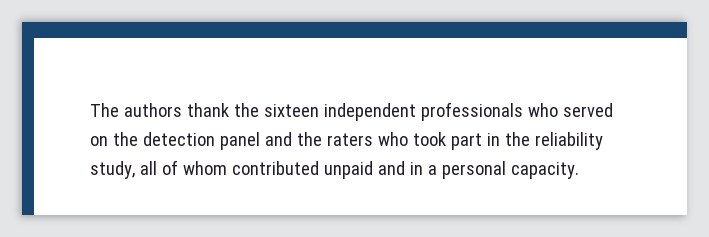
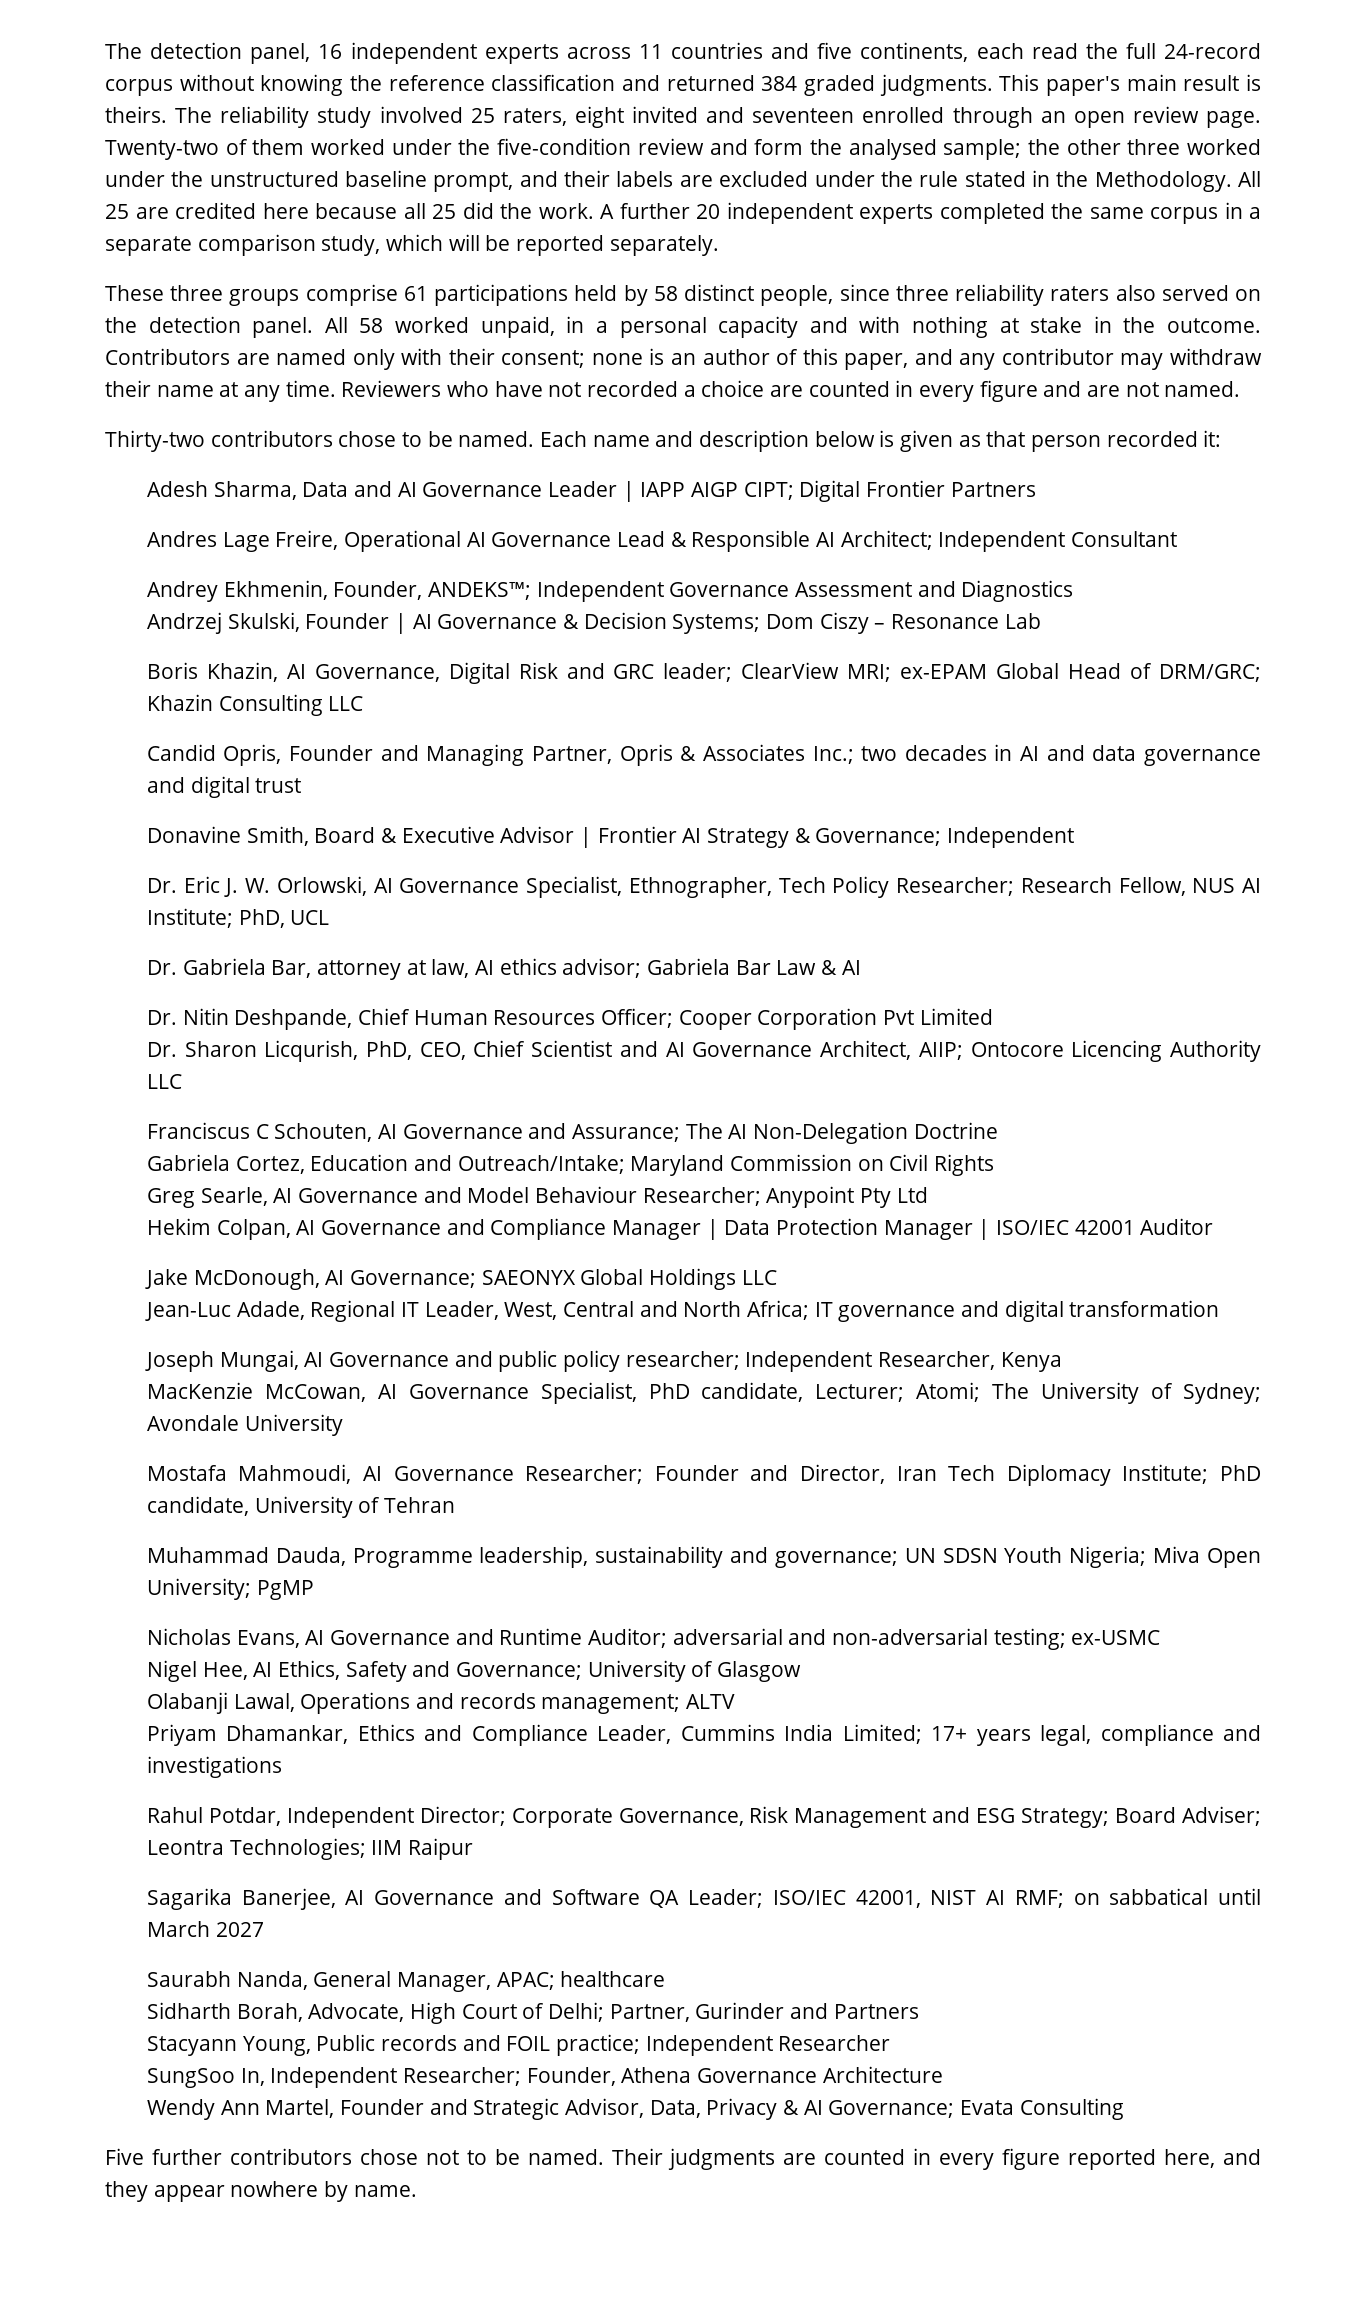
- The authors thank the sixteen independent professionals who served on the detection panel and the raters who took part in the reliability study, all of whom contributed unpaid and in a personal capacity.
+ The detection panel, 16 independent experts across 11 countries and five continents, each read the full 24-record corpus without knowing the reference classification and returned 384 graded judgments. This paper's main result is theirs. The reliability study involved 25 raters, eight invited and seventeen enrolled through an open review page. Twenty-two of them worked under the five-condition review and form the analysed sample; the other three worked under the unstructured baseline prompt, and their labels are excluded under the rule stated in the Methodology. All 25 are credited here because all 25 did the work. A further 20 independent experts completed the same corpus in a separate comparison study, which will be reported separately.
+ These three groups comprise 61 participations held by 58 distinct people, since three reliability raters also served on the detection panel. All 58 worked unpaid, in a personal capacity and with nothing at stake in the outcome. Contributors are named only with their consent; none is an author of this paper, and any contributor may withdraw their name at any time. Reviewers who have not recorded a choice are counted in every figure and are not named.
+ Thirty-two contributors chose to be named. Each name and description below is given as that person recorded it:
+ Adesh Sharma, Data and AI Governance Leader | IAPP AIGP CIPT; Digital Frontier Partners
+ Andres Lage Freire, Operational AI Governance Lead & Responsible AI Architect; Independent Consultant
+ Andrey Ekhmenin, Founder, ANDEKS™; Independent Governance Assessment and Diagnostics
+ Andrzej Skulski, Founder | AI Governance & Decision Systems; Dom Ciszy – Resonance Lab
+ Boris Khazin, AI Governance, Digital Risk and GRC leader; ClearView MRI; ex-EPAM Global Head of DRM/GRC; Khazin Consulting LLC
+ Candid Opris, Founder and Managing Partner, Opris & Associates Inc.; two decades in AI and data governance and digital trust
+ Donavine Smith, Board & Executive Advisor | Frontier AI Strategy & Governance; Independent
+ Dr. Eric J. W. Orlowski, AI Governance Specialist, Ethnographer, Tech Policy Researcher; Research Fellow, NUS AI Institute; PhD, UCL
+ Dr. Gabriela Bar, attorney at law, AI ethics advisor; Gabriela Bar Law & AI
+ Dr. Nitin Deshpande, Chief Human Resources Officer; Cooper Corporation Pvt Limited
+ Dr. Sharon Licqurish, PhD, CEO, Chief Scientist and AI Governance Architect, AIIP; Ontocore Licencing Authority LLC
+ Franciscus C Schouten, AI Governance and Assurance; The AI Non-Delegation Doctrine
+ Gabriela Cortez, Education and Outreach/Intake; Maryland Commission on Civil Rights
+ Greg Searle, AI Governance and Model Behaviour Researcher; Anypoint Pty Ltd
+ Hekim Colpan, AI Governance and Compliance Manager | Data Protection Manager | ISO/IEC 42001 Auditor
+ Jake McDonough, AI Governance; SAEONYX Global Holdings LLC
+ Jean-Luc Adade, Regional IT Leader, West, Central and North Africa; IT governance and digital transformation
+ Joseph Mungai, AI Governance and public policy researcher; Independent Researcher, Kenya
+ MacKenzie McCowan, AI Governance Specialist, PhD candidate, Lecturer; Atomi; The University of Sydney; Avondale University
+ Mostafa Mahmoudi, AI Governance Researcher; Founder and Director, Iran Tech Diplomacy Institute; PhD candidate, University of Tehran
+ Muhammad Dauda, Programme leadership, sustainability and governance; UN SDSN Youth Nigeria; Miva Open University; PgMP
+ Nicholas Evans, AI Governance and Runtime Auditor; adversarial and non-adversarial testing; ex-USMC
+ Nigel Hee, AI Ethics, Safety and Governance; University of Glasgow
+ Olabanji Lawal, Operations and records management; ALTV
+ Priyam Dhamankar, Ethics and Compliance Leader, Cummins India Limited; 17+ years legal, compliance and investigations
+ Rahul Potdar, Independent Director; Corporate Governance, Risk Management and ESG Strategy; Board Adviser; Leontra Technologies; IIM Raipur
+ Sagarika Banerjee, AI Governance and Software QA Leader; ISO/IEC 42001, NIST AI RMF; on sabbatical until March 2027
+ Saurabh Nanda, General Manager, APAC; healthcare
+ Sidharth Borah, Advocate, High Court of Delhi; Partner, Gurinder and Partners
+ Stacyann Young, Public records and FOIL practice; Independent Researcher
+ SungSoo In, Independent Researcher; Founder, Athena Governance Architecture
+ Wendy Ann Martel, Founder and Strategic Advisor, Data, Privacy & AI Governance; Evata Consulting
+ Five further contributors chose not to be named. Their judgments are counted in every figure reported here, and they appear nowhere by name.

